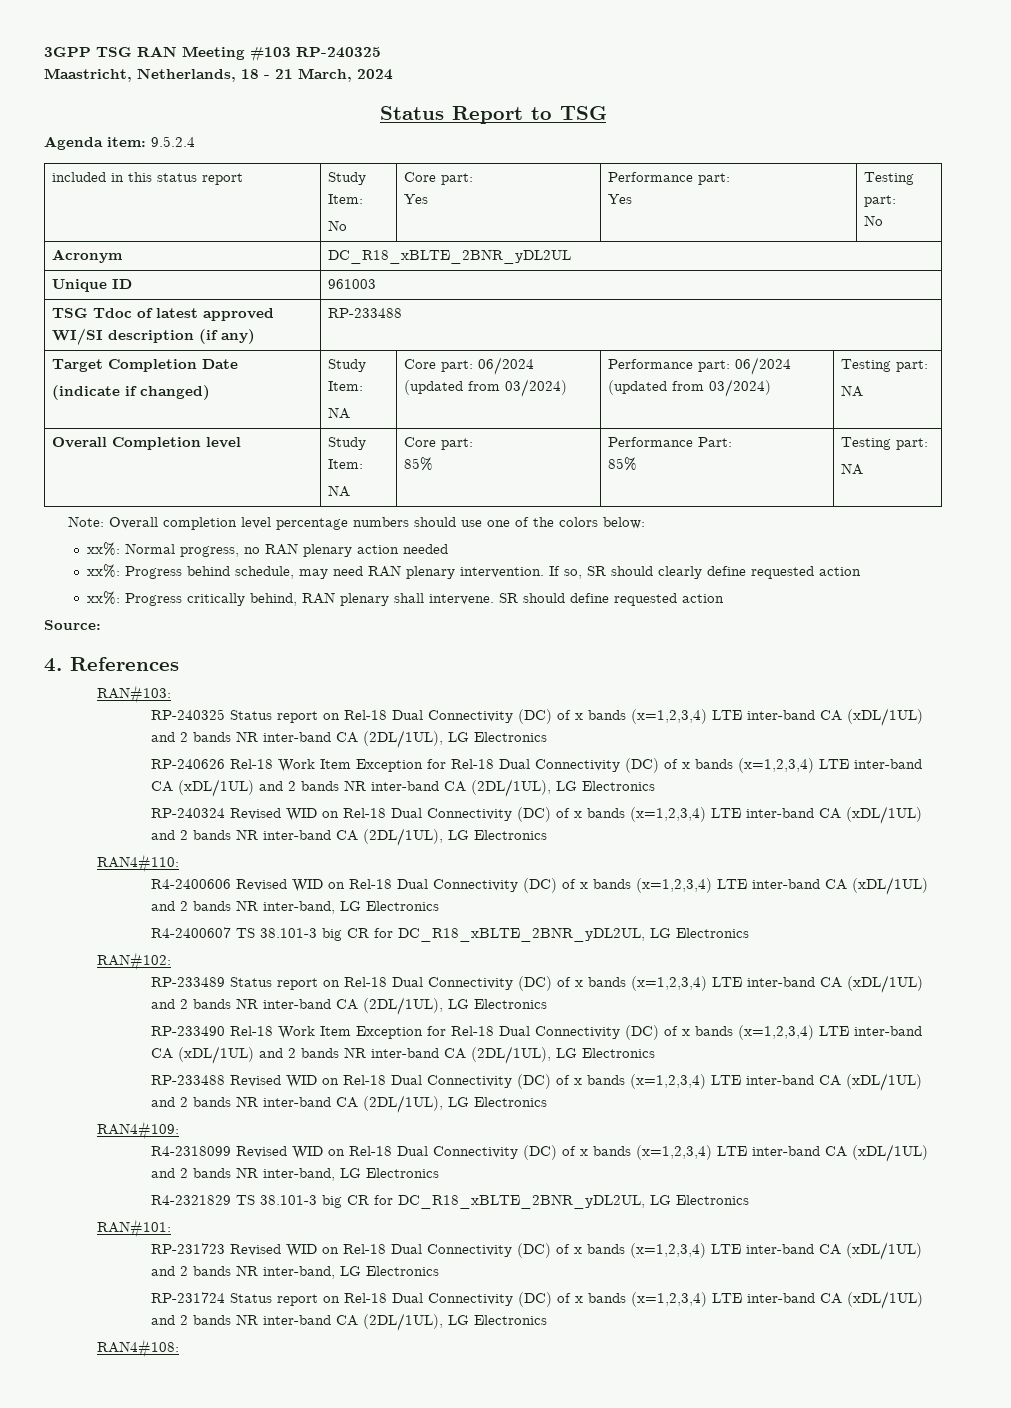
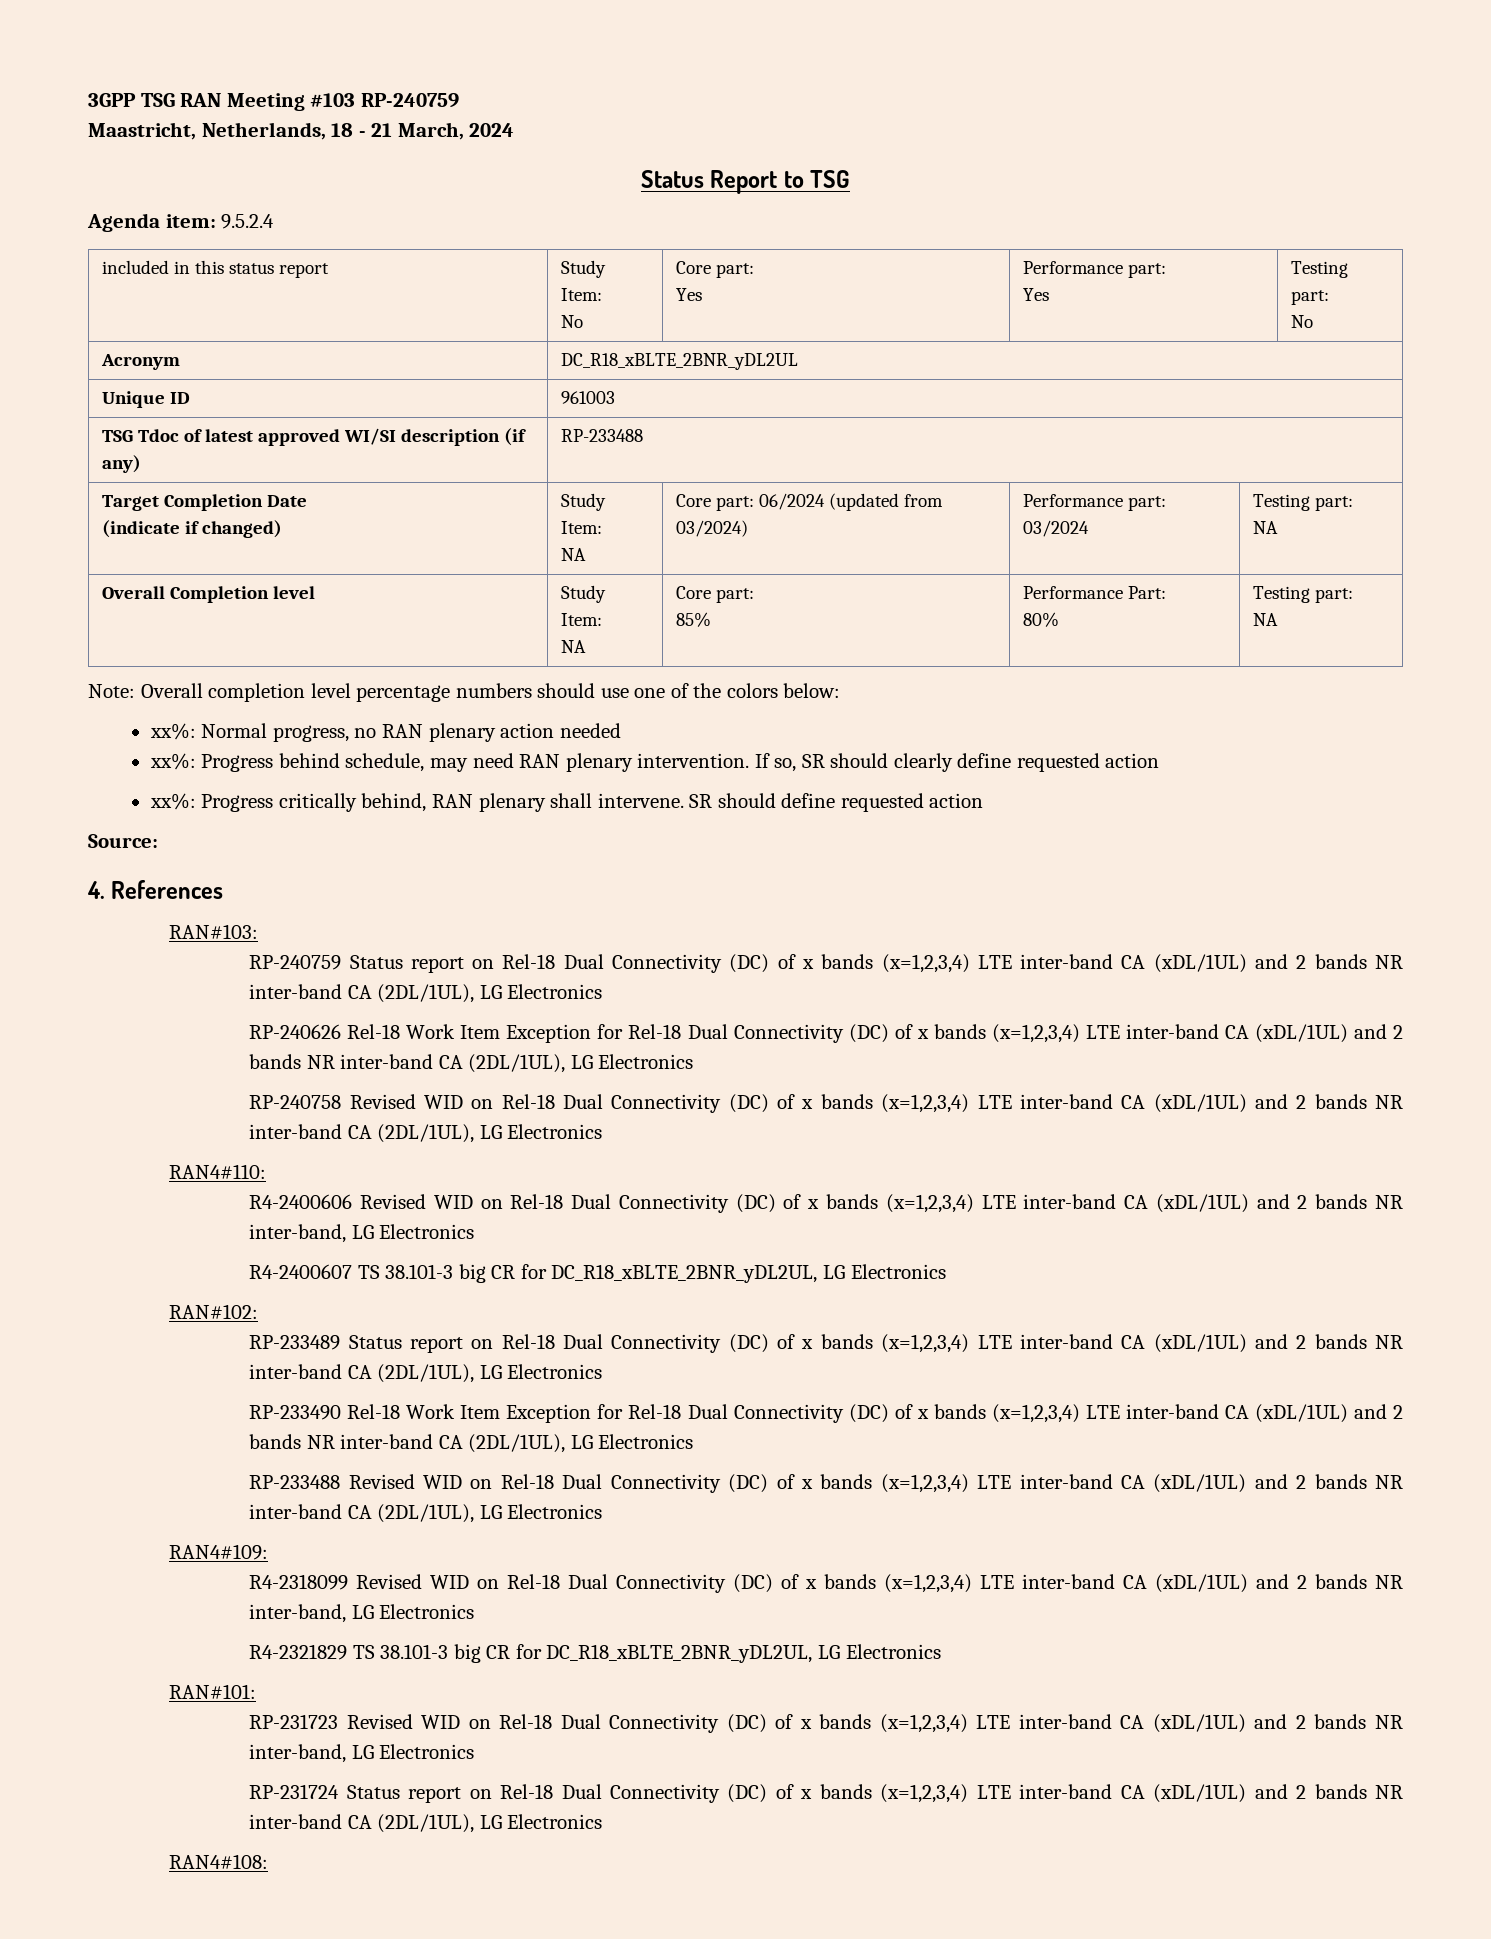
- 3GPP TSG RAN Meeting #103 RP-240325
+ 3GPP TSG RAN Meeting #103 RP-240759
  Target Completion Date
  (indicate if changed) | Study Item:
- NA | Core part: 06/2024 (updated from 03/2024) | Performance part: 06/2024 (updated from 03/2024) | Testing part:
+ NA | Core part: 06/2024 (updated from 03/2024) | Performance part: 03/2024 | Testing part:
  Overall Completion level | Study Item:
  NA | Core part:
  85% | Performance Part:
- 85% | Testing part:
+ 80% | Testing part:
- RP-240325 Status report on Rel-18 Dual Connectivity (DC) of x bands (x=1,2,3,4) LTE inter-band CA (xDL/1UL) and 2 bands NR inter-band CA (2DL/1UL), LG Electronics
+ RP-240759 Status report on Rel-18 Dual Connectivity (DC) of x bands (x=1,2,3,4) LTE inter-band CA (xDL/1UL) and 2 bands NR inter-band CA (2DL/1UL), LG Electronics
- RP-240324 Revised WID on Rel-18 Dual Connectivity (DC) of x bands (x=1,2,3,4) LTE inter-band CA (xDL/1UL) and 2 bands NR inter-band CA (2DL/1UL), LG Electronics
+ RP-240758 Revised WID on Rel-18 Dual Connectivity (DC) of x bands (x=1,2,3,4) LTE inter-band CA (xDL/1UL) and 2 bands NR inter-band CA (2DL/1UL), LG Electronics

